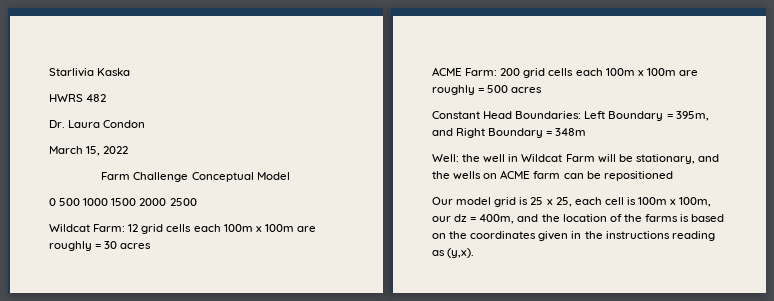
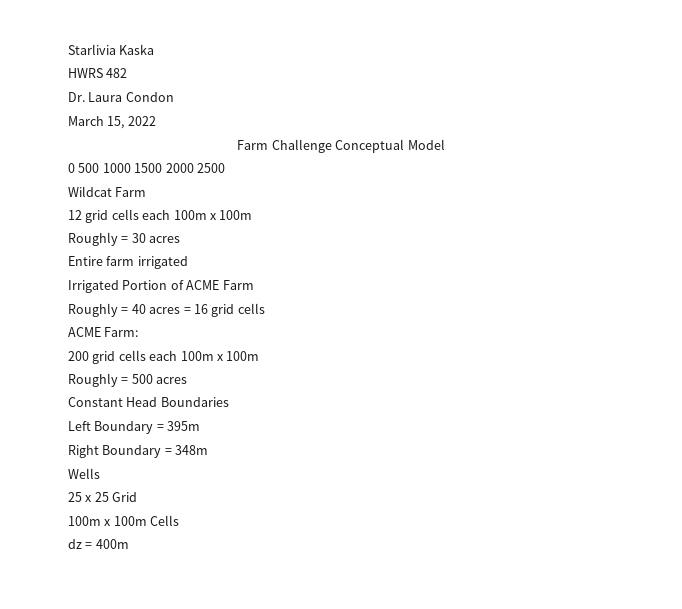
- Wildcat Farm: 12 grid cells each 100m x 100m are roughly = 30 acres
+ Wildcat Farm
+ 12 grid cells each 100m x 100m
+ Roughly = 30 acres
+ Entire farm irrigated
+ Irrigated Portion of ACME Farm
+ Roughly = 40 acres = 16 grid cells
- ACME Farm: 200 grid cells each 100m x 100m are roughly = 500 acres
+ ACME Farm:
+ 200 grid cells each 100m x 100m
+ Roughly = 500 acres
- Constant Head Boundaries: Left Boundary = 395m, and Right Boundary = 348m
+ Constant Head Boundaries
+ Left Boundary = 395m
+ Right Boundary = 348m
- Well: the well in Wildcat Farm will be stationary, and the wells on ACME farm can be repositioned
- Our model grid is 25 x 25, each cell is 100m x 100m, our dz = 400m, and the location of the farms is based on the coordinates given in the instructions reading as (y,x).
+ Wells
+ 25 x 25 Grid
+ 100m x 100m Cells
+ dz = 400m

